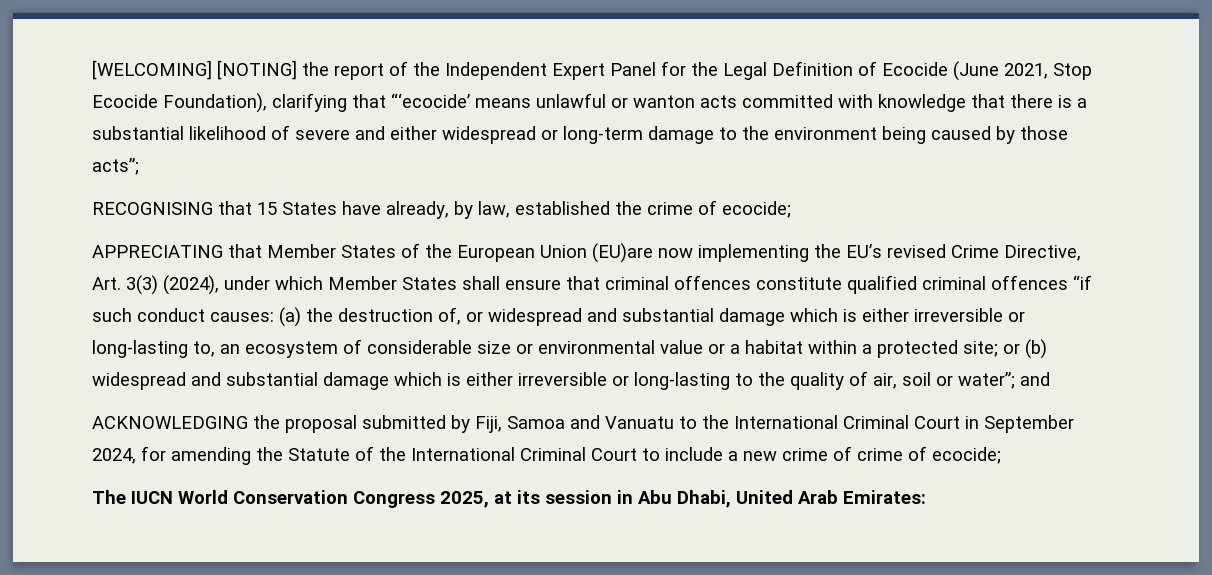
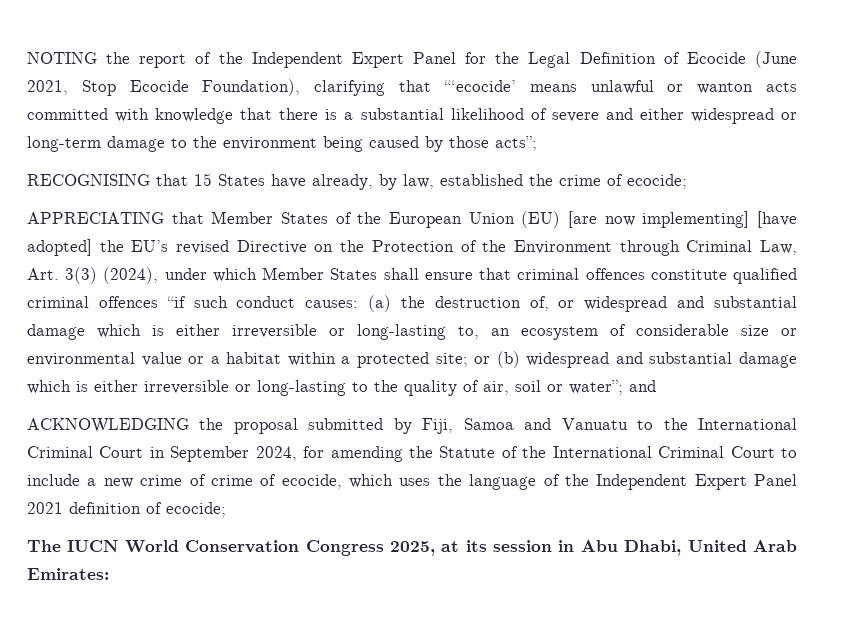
- [WELCOMING] [NOTING] the report of the Independent Expert Panel for the Legal Definition of Ecocide (June 2021, Stop Ecocide Foundation), clarifying that “‘ecocide’ means unlawful or wanton acts committed with knowledge that there is a substantial likelihood of severe and either widespread or long-term damage to the environment being caused by those acts”;
+ NOTING the report of the Independent Expert Panel for the Legal Definition of Ecocide (June 2021, Stop Ecocide Foundation), clarifying that “‘ecocide’ means unlawful or wanton acts committed with knowledge that there is a substantial likelihood of severe and either widespread or long-term damage to the environment being caused by those acts”;
- APPRECIATING that Member States of the European Union (EU)are now implementing the EU’s revised Crime Directive, Art. 3(3) (2024), under which Member States shall ensure that criminal offences constitute qualified criminal offences “if such conduct causes:
+ APPRECIATING that Member States of the European Union (EU) [are now implementing] [have adopted] the EU’s revised Directive on the Protection of the Environment through Criminal Law, Art. 3(3) (2024), under which Member States shall ensure that criminal offences constitute qualified criminal offences “if such conduct causes:
- ACKNOWLEDGING the proposal submitted by Fiji, Samoa and Vanuatu to the International Criminal Court in September 2024, for amending the Statute of the International Criminal Court to include a new crime of crime of ecocide;
+ ACKNOWLEDGING the proposal submitted by Fiji, Samoa and Vanuatu to the International Criminal Court in September 2024, for amending the Statute of the International Criminal Court to include a new crime of crime of ecocide, which uses the language of the Independent Expert Panel 2021 definition of ecocide;

